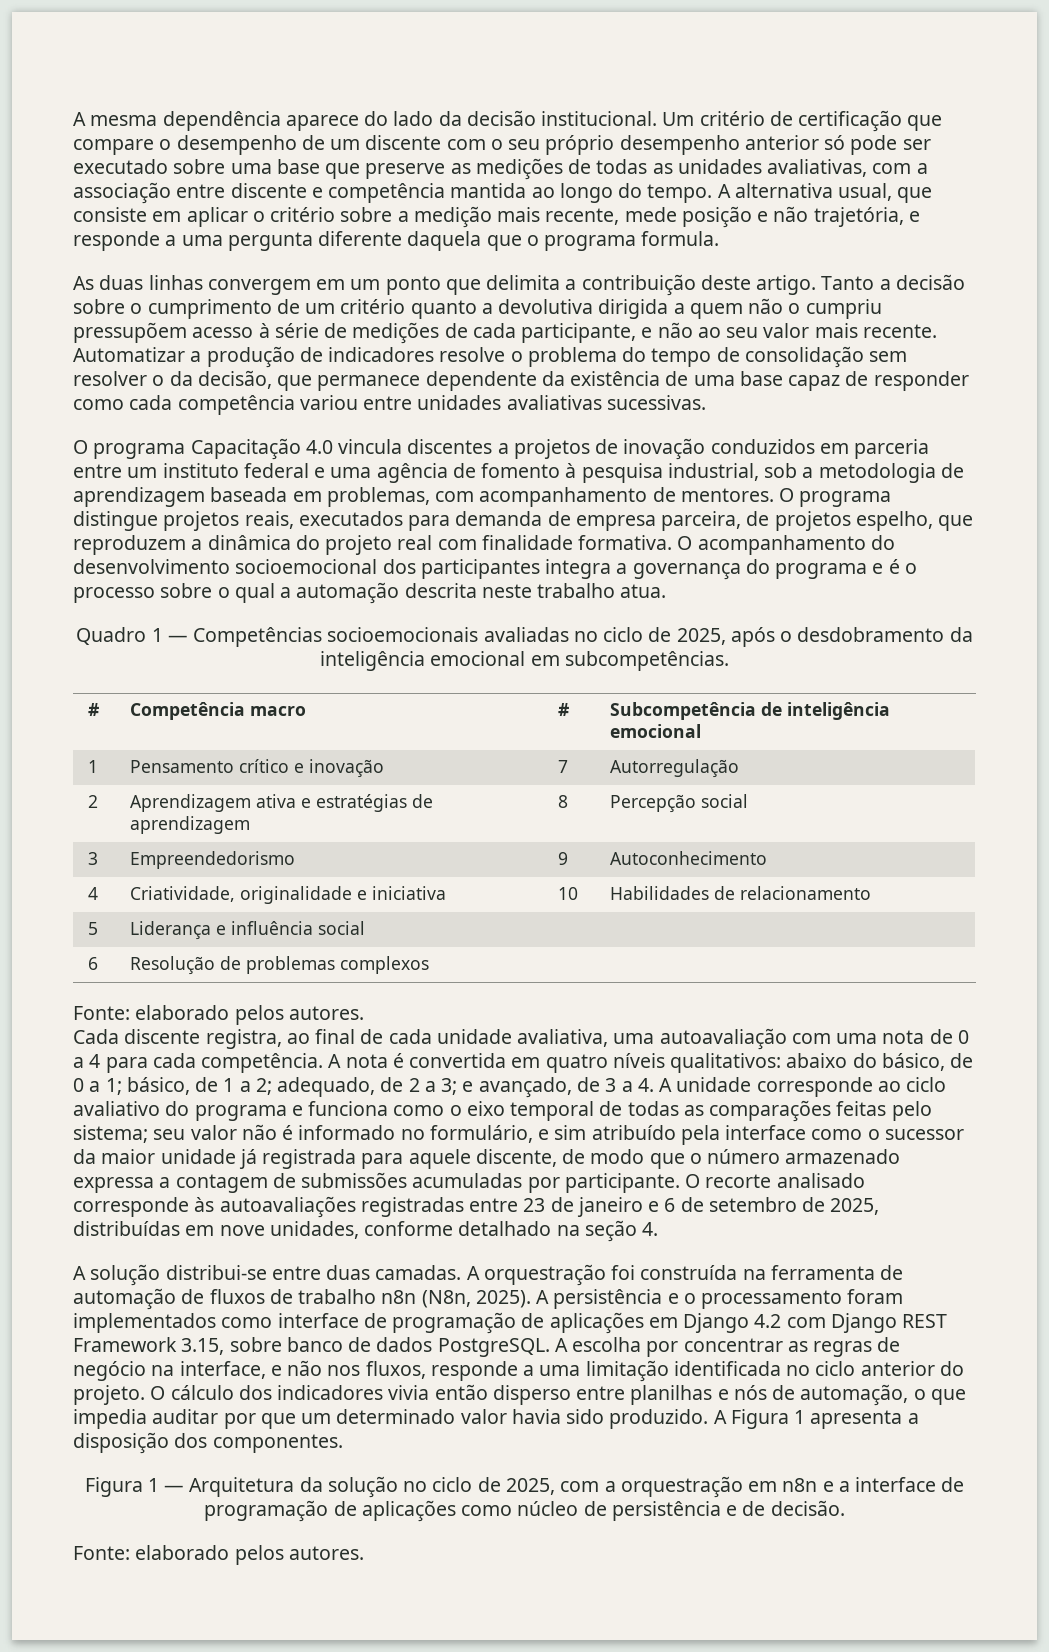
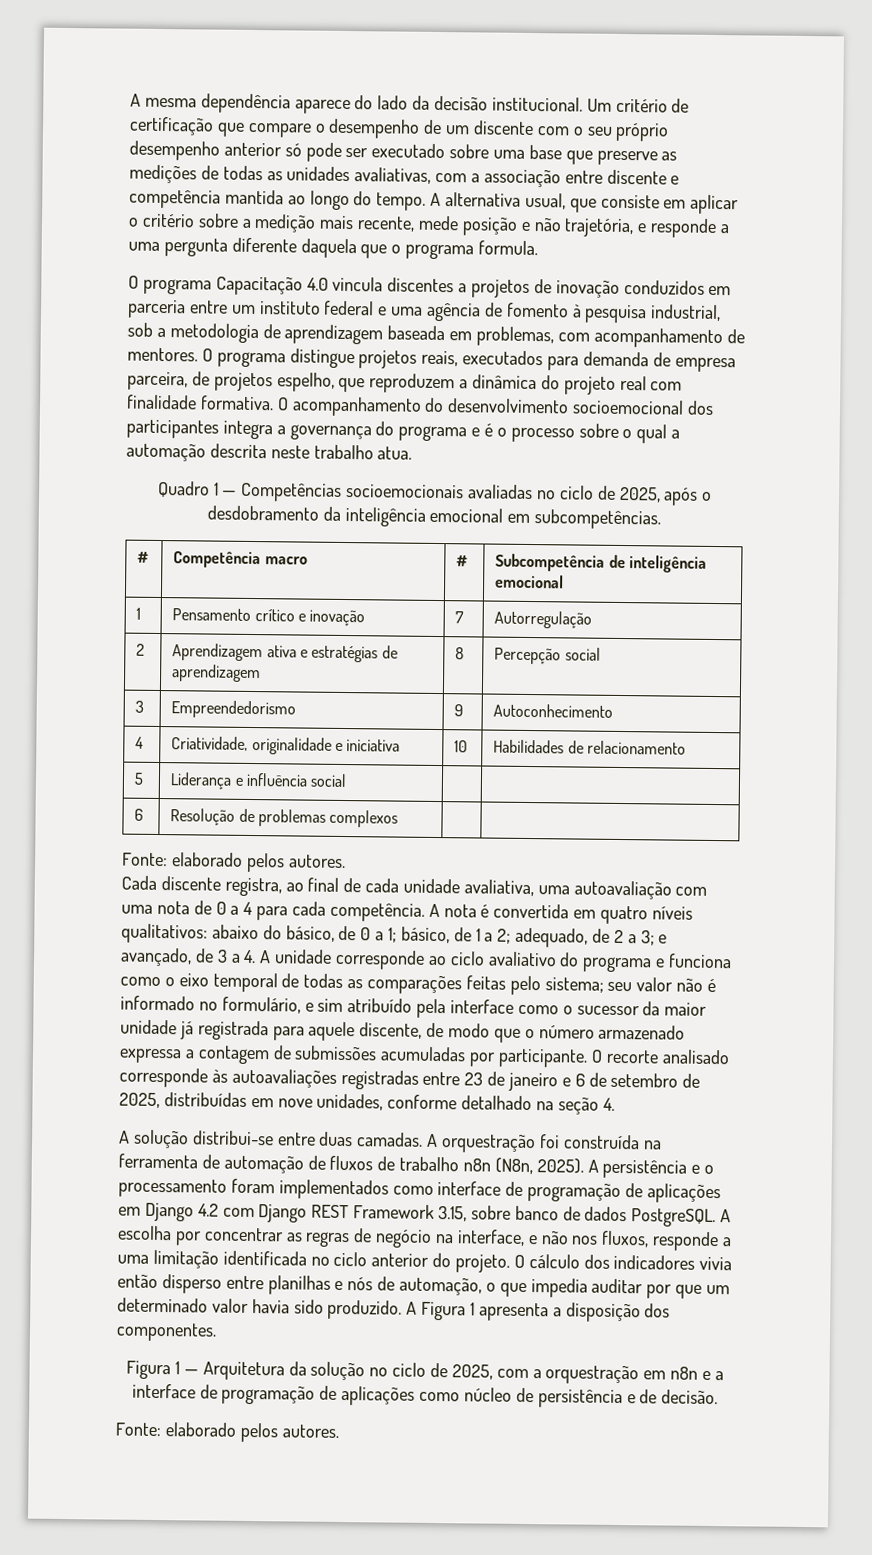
- As duas linhas convergem em um ponto que delimita a contribuição deste artigo. Tanto a decisão sobre o cumprimento de um critério quanto a devolutiva dirigida a quem não o cumpriu pressupõem acesso à série de medições de cada participante, e não ao seu valor mais recente. Automatizar a produção de indicadores resolve o problema do tempo de consolidação sem resolver o da decisão, que permanece dependente da existência de uma base capaz de responder como cada competência variou entre unidades avaliativas sucessivas.

